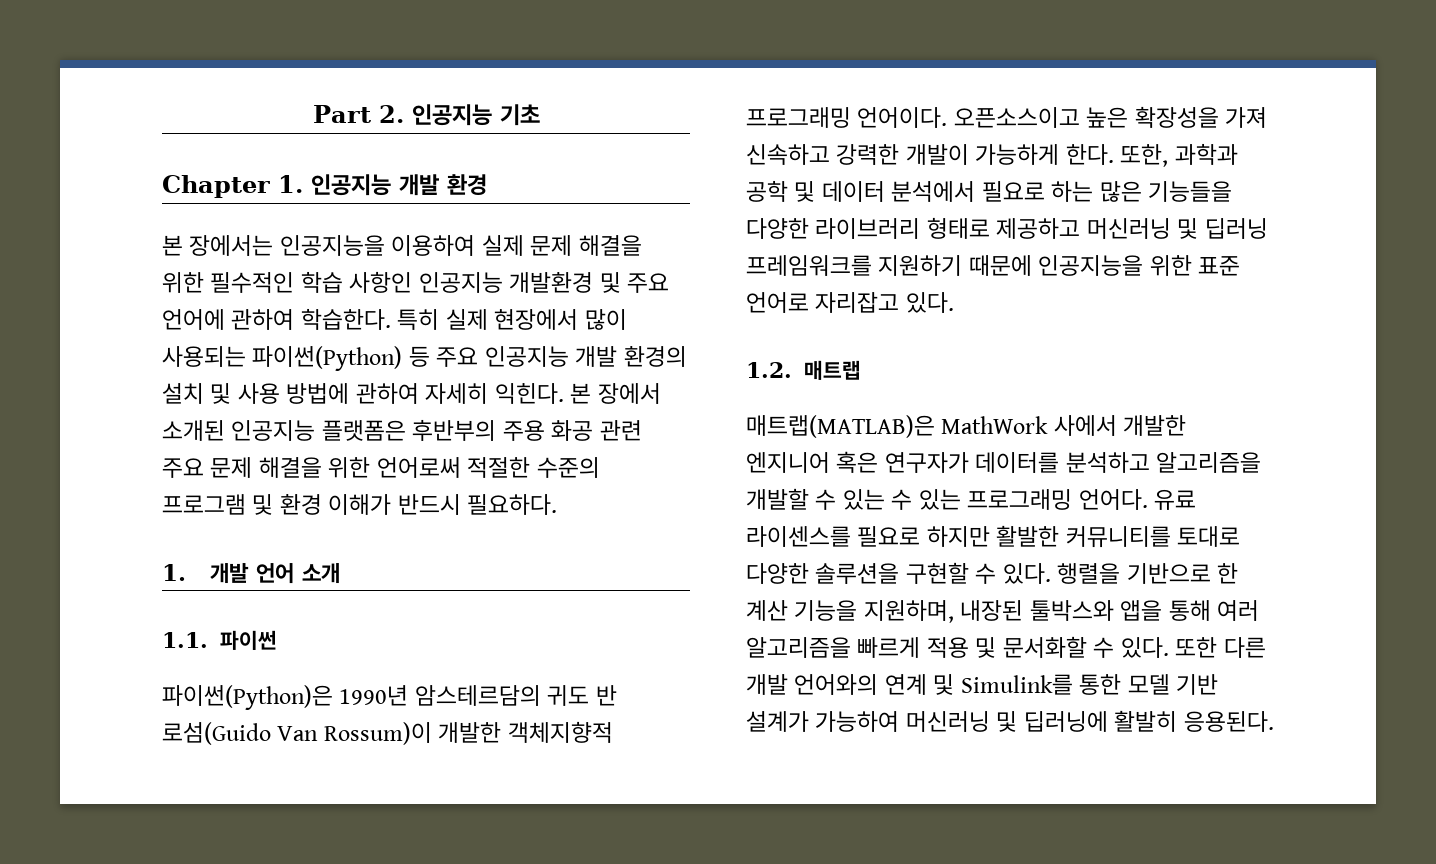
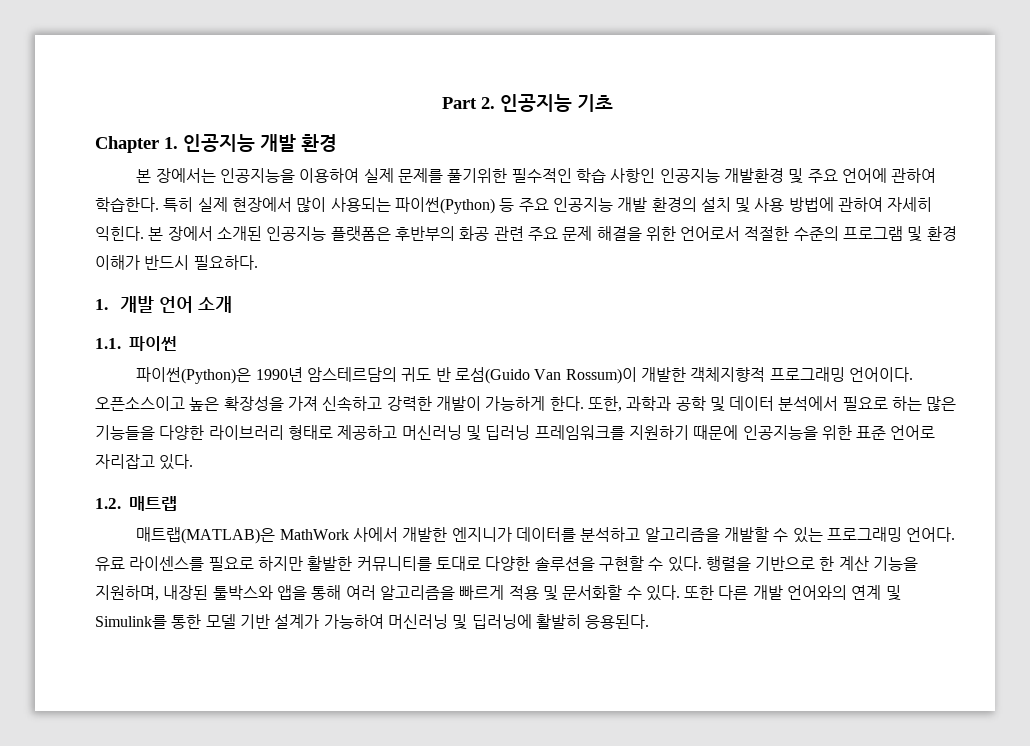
- 본 장에서는 인공지능을 이용하여 실제 문제 해결을 위한 필수적인 학습 사항인 인공지능 개발환경 및 주요 언어에 관하여 학습한다.
+ 본 장에서는 인공지능을 이용하여 실제 문제를 풀기위한 필수적인 학습 사항인 인공지능 개발환경 및 주요 언어에 관하여 학습한다.
- 본 장에서 소개된 인공지능 플랫폼은 후반부의 주용 화공 관련 주요 문제 해결을 위한 언어로써 적절한 수준의 프로그램 및 환경 이해가 반드시 필요하다.
+ 본 장에서 소개된 인공지능 플랫폼은 후반부의 화공 관련 주요 문제 해결을 위한 언어로서 적절한 수준의 프로그램 및 환경 이해가 반드시 필요하다.
- 매트랩(MATLAB)은 MathWork 사에서 개발한 엔지니어 혹은 연구자가 데이터를 분석하고 알고리즘을 개발할 수 있는 수 있는 프로그래밍 언어다.
+ 매트랩(MATLAB)은 MathWork 사에서 개발한 엔지니가 데이터를 분석하고 알고리즘을 개발할 수 있는 프로그래밍 언어다.

